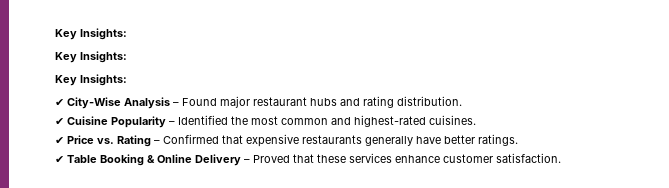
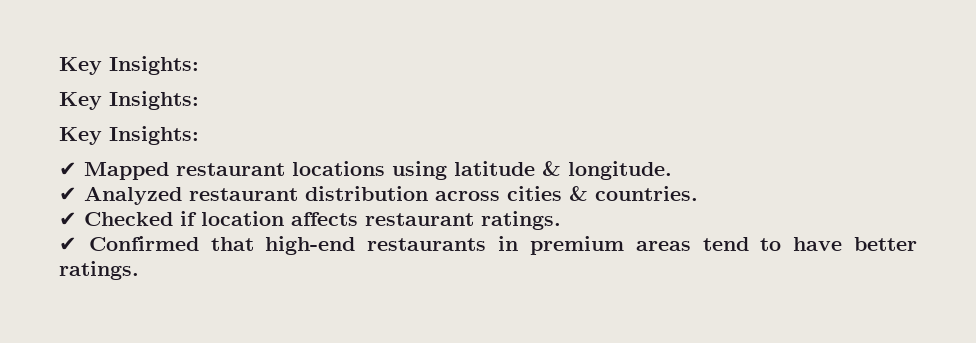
- ✔ City-Wise Analysis – Found major restaurant hubs and rating distribution.
- ✔ Cuisine Popularity – Identified the most common and highest-rated cuisines.
- ✔ Price vs. Rating – Confirmed that expensive restaurants generally have better ratings.
- ✔ Table Booking & Online Delivery – Proved that these services enhance customer satisfaction.
+ ✔ Mapped restaurant locations using latitude & longitude.
+ ✔ Analyzed restaurant distribution across cities & countries.
+ ✔ Checked if location affects restaurant ratings.
+ ✔ Confirmed that high-end restaurants in premium areas tend to have better ratings.

